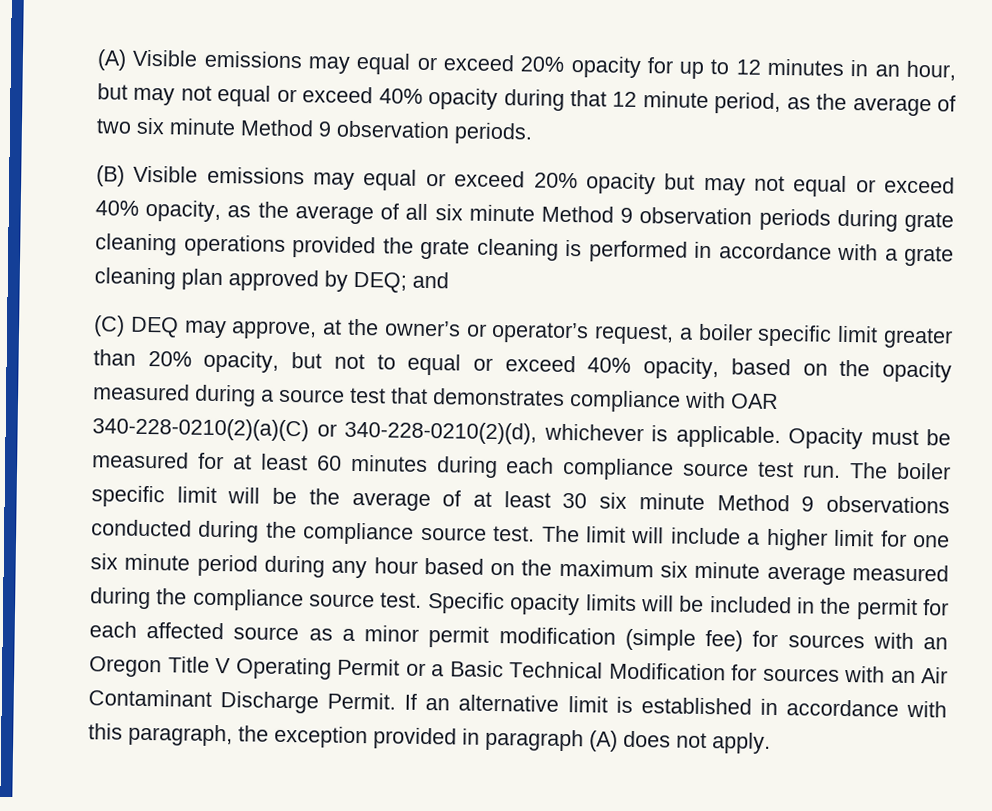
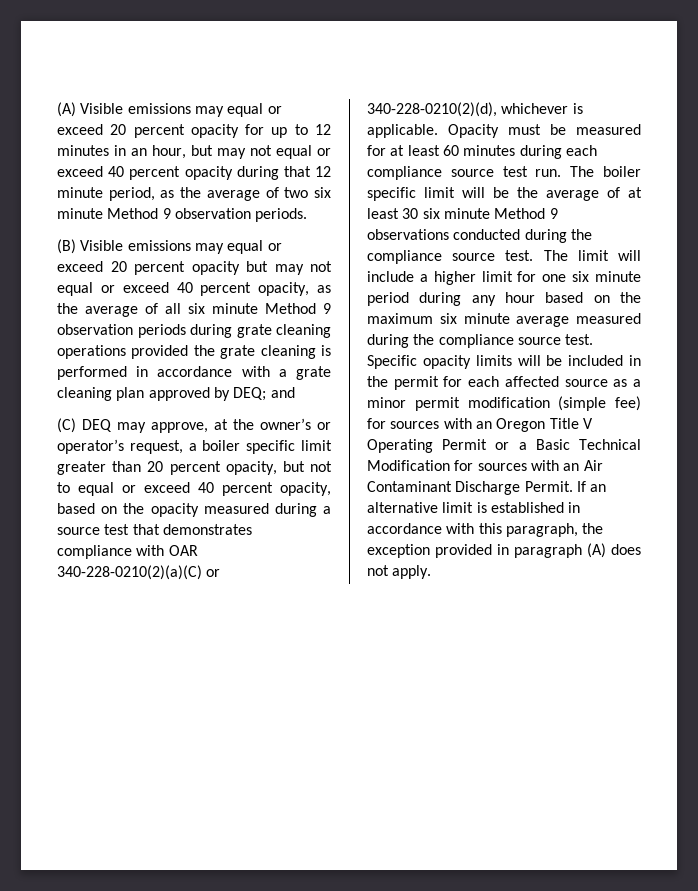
- (A) Visible emissions may equal or exceed 20% opacity for up to 12 minutes in an hour, but may not equal or exceed 40% opacity during that 12 minute period, as the average of two six minute Method 9 observation periods.
+ (A) Visible emissions may equal or exceed 20 percent opacity for up to 12 minutes in an hour, but may not equal or exceed 40 percent opacity during that 12 minute period, as the average of two six minute Method 9 observation periods.
- (B) Visible emissions may equal or exceed 20% opacity but may not equal or exceed 40% opacity, as the average of all six minute Method 9 observation periods during grate cleaning operations provided the grate cleaning is performed in accordance with a grate cleaning plan approved by DEQ; and
+ (B) Visible emissions may equal or exceed 20 percent opacity but may not equal or exceed 40 percent opacity, as the average of all six minute Method 9 observation periods during grate cleaning operations provided the grate cleaning is performed in accordance with a grate cleaning plan approved by DEQ; and
- (C) DEQ may approve, at the owner’s or operator’s request, a boiler specific limit greater than 20% opacity, but not to equal or exceed 40% opacity, based on the opacity measured during a source test that demonstrates compliance with OAR 340-228-0210(2)(a)(C) or 340-228-0210(2)(d), whichever is applicable.
+ (C) DEQ may approve, at the owner’s or operator’s request, a boiler specific limit greater than 20 percent opacity, but not to equal or exceed 40 percent opacity, based on the opacity measured during a source test that demonstrates compliance with OAR 340-228-0210(2)(a)(C) or 340-228-0210(2)(d), whichever is applicable.

